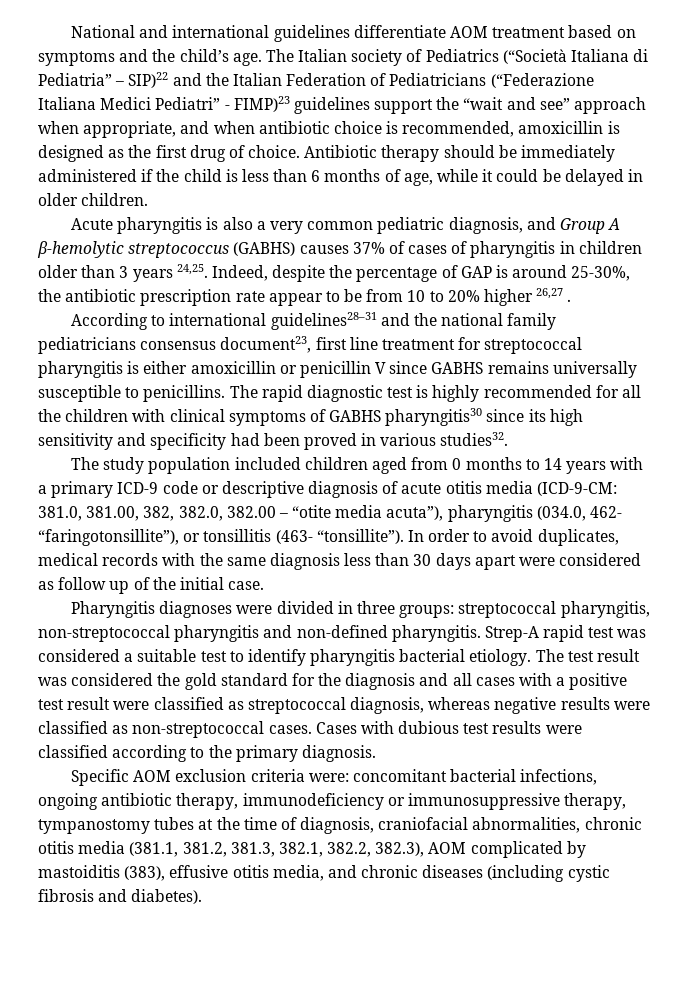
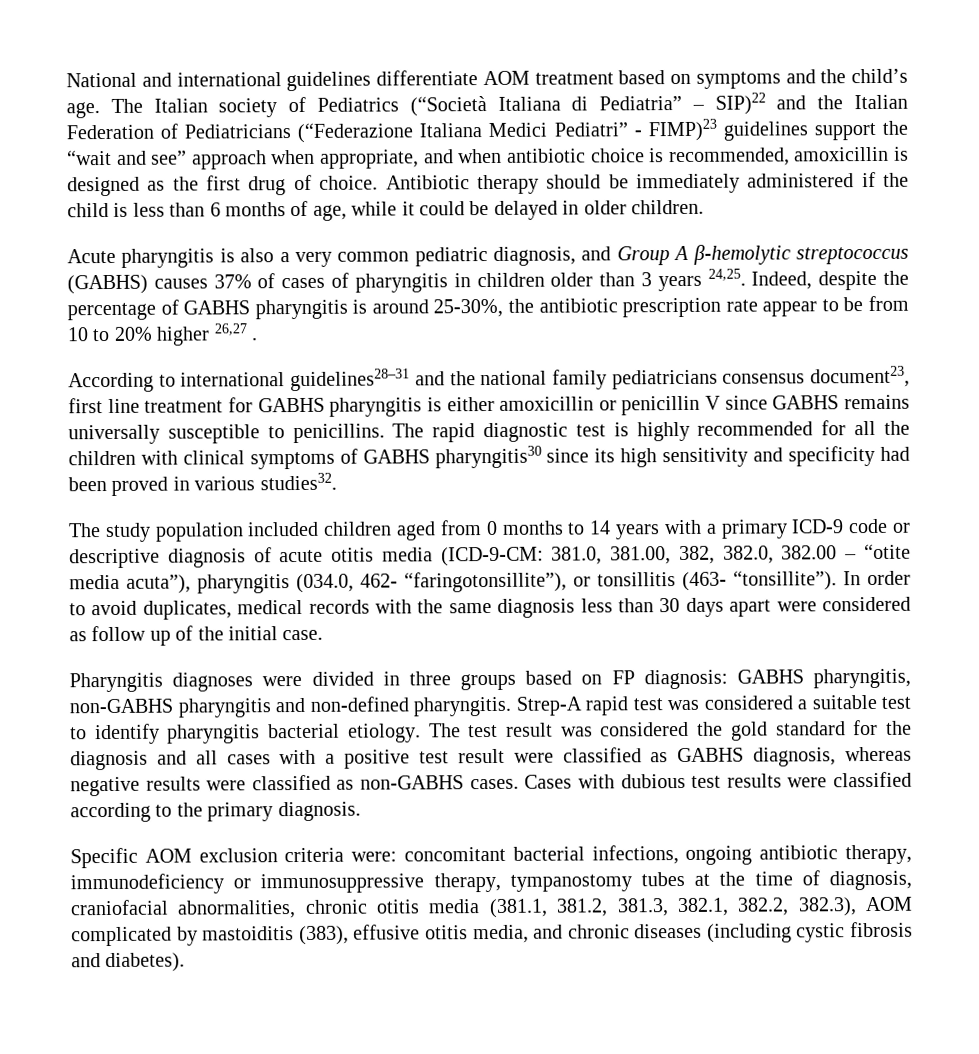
- Indeed, despite the percentage of GAP is around 25-30%, the antibiotic prescription rate appear to be from 10 to 20% higher 26,27 .
+ Indeed, despite the percentage of GABHS pharyngitis is around 25-30%, the antibiotic prescription rate appear to be from 10 to 20% higher 26,27 .
- According to international guidelines28–31 and the national family pediatricians consensus document23, first line treatment for streptococcal pharyngitis is either amoxicillin or penicillin V since GABHS remains universally susceptible to penicillins.
+ According to international guidelines28–31 and the national family pediatricians consensus document23, first line treatment for GABHS pharyngitis is either amoxicillin or penicillin V since GABHS remains universally susceptible to penicillins.
- Pharyngitis diagnoses were divided in three groups: streptococcal pharyngitis, non-streptococcal pharyngitis and non-defined pharyngitis.
+ Pharyngitis diagnoses were divided in three groups based on FP diagnosis: GABHS pharyngitis, non-GABHS pharyngitis and non-defined pharyngitis.
- The test result was considered the gold standard for the diagnosis and all cases with a positive test result were classified as streptococcal diagnosis, whereas negative results were classified as non-streptococcal cases.
+ The test result was considered the gold standard for the diagnosis and all cases with a positive test result were classified as GABHS diagnosis, whereas negative results were classified as non-GABHS cases.

